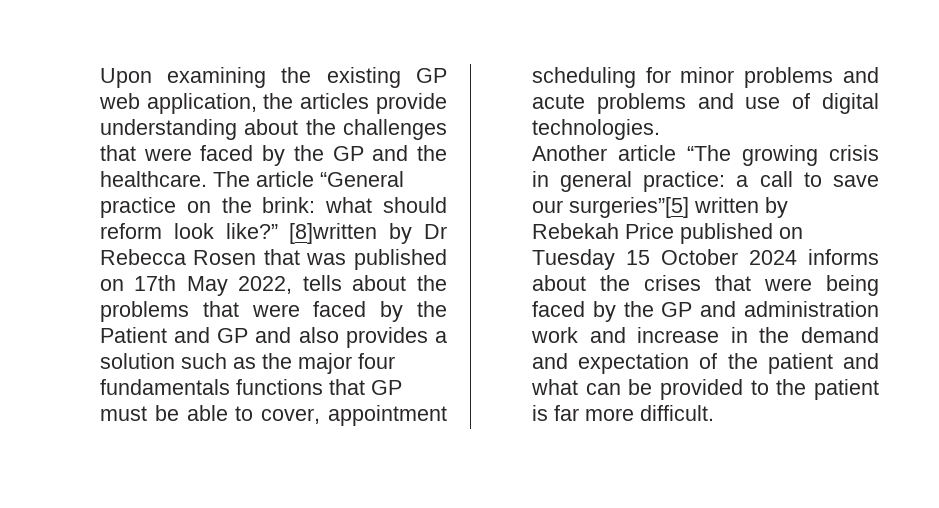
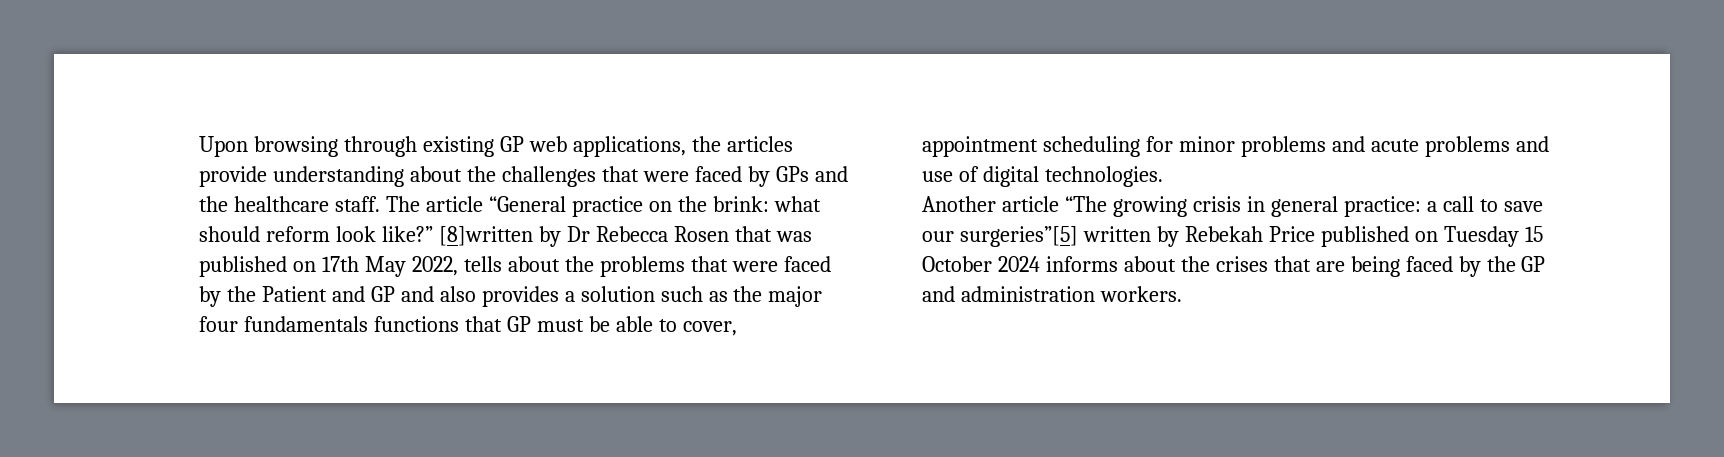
- Upon examining the existing GP web application, the articles provide understanding about the challenges that were faced by the GP and the healthcare.
+ Upon browsing through existing GP web applications, the articles provide understanding about the challenges that were faced by GPs and the healthcare staff.
- Another article “The growing crisis in general practice: a call to save our surgeries”[5] written by Rebekah Price published on Tuesday 15 October 2024 informs about the crises that were being faced by the GP and administration work and increase in the demand and expectation of the patient and what can be provided to the patient is far more difficult.
+ Another article “The growing crisis in general practice: a call to save our surgeries”[5] written by Rebekah Price published on Tuesday 15 October 2024 informs about the crises that are being faced by the GP and administration workers.

